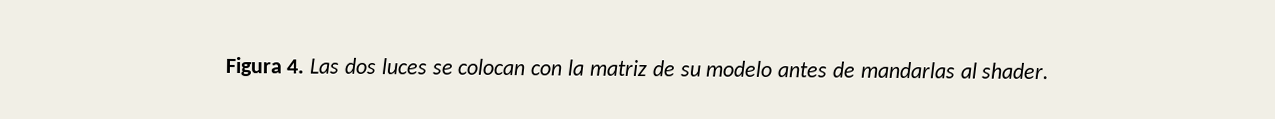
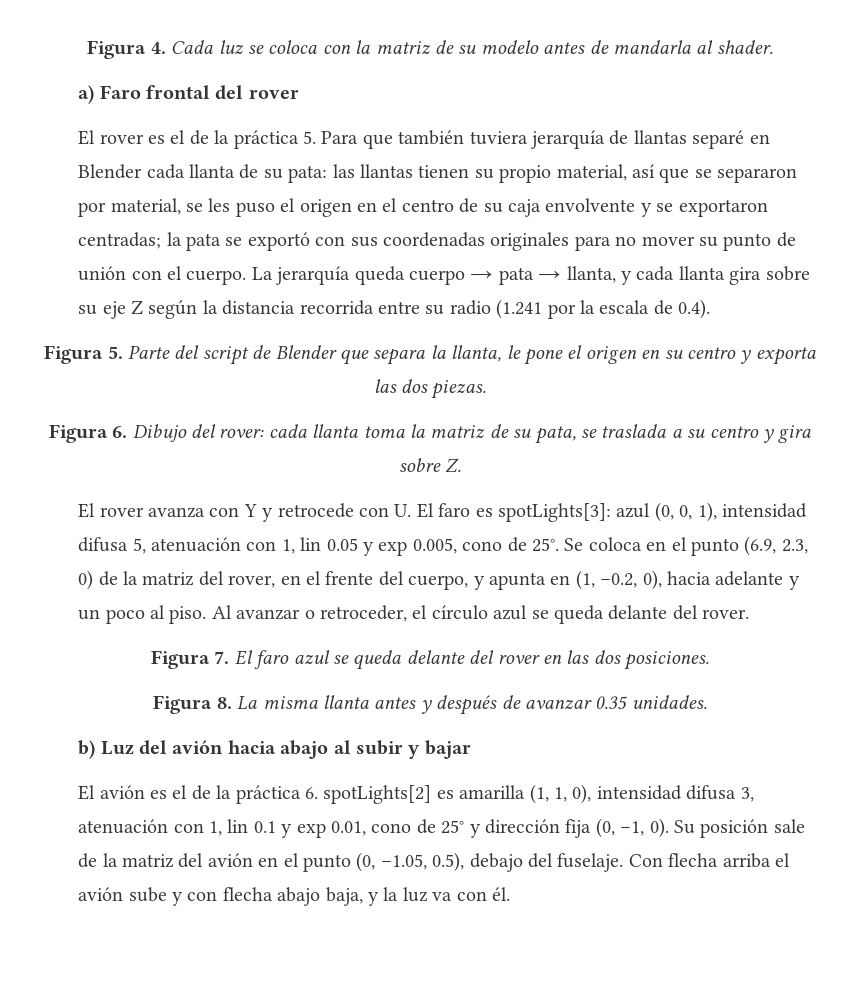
- Figura 4. Las dos luces se colocan con la matriz de su modelo antes de mandarlas al shader.
+ Figura 4. Cada luz se coloca con la matriz de su modelo antes de mandarla al shader.
+ a) Faro frontal del rover
+ El rover es el de la práctica 5. Para que también tuviera jerarquía de llantas separé en Blender cada llanta de su pata: las llantas tienen su propio material, así que se separaron por material, se les puso el origen en el centro de su caja envolvente y se exportaron centradas; la pata se exportó con sus coordenadas originales para no mover su punto de unión con el cuerpo. La jerarquía queda cuerpo → pata → llanta, y cada llanta gira sobre su eje Z según la distancia recorrida entre su radio (1.241 por la escala de 0.4).
+ Figura 5. Parte del script de Blender que separa la llanta, le pone el origen en su centro y exporta las dos piezas.
+ Figura 6. Dibujo del rover: cada llanta toma la matriz de su pata, se traslada a su centro y gira sobre Z.
+ El rover avanza con Y y retrocede con U. El faro es spotLights[3]: azul (0, 0, 1), intensidad difusa 5, atenuación con 1, lin 0.05 y exp 0.005, cono de 25°. Se coloca en el punto (6.9, 2.3, 0) de la matriz del rover, en el frente del cuerpo, y apunta en (1, −0.2, 0), hacia adelante y un poco al piso. Al avanzar o retroceder, el círculo azul se queda delante del rover.
+ Figura 7. El faro azul se queda delante del rover en las dos posiciones.
+ Figura 8. La misma llanta antes y después de avanzar 0.35 unidades.
+ b) Luz del avión hacia abajo al subir y bajar
+ El avión es el de la práctica 6. spotLights[2] es amarilla (1, 1, 0), intensidad difusa 3, atenuación con 1, lin 0.1 y exp 0.01, cono de 25° y dirección fija (0, −1, 0). Su posición sale de la matriz del avión en el punto (0, −1.05, 0.5), debajo del fuselaje. Con flecha arriba el avión sube y con flecha abajo baja, y la luz va con él.

